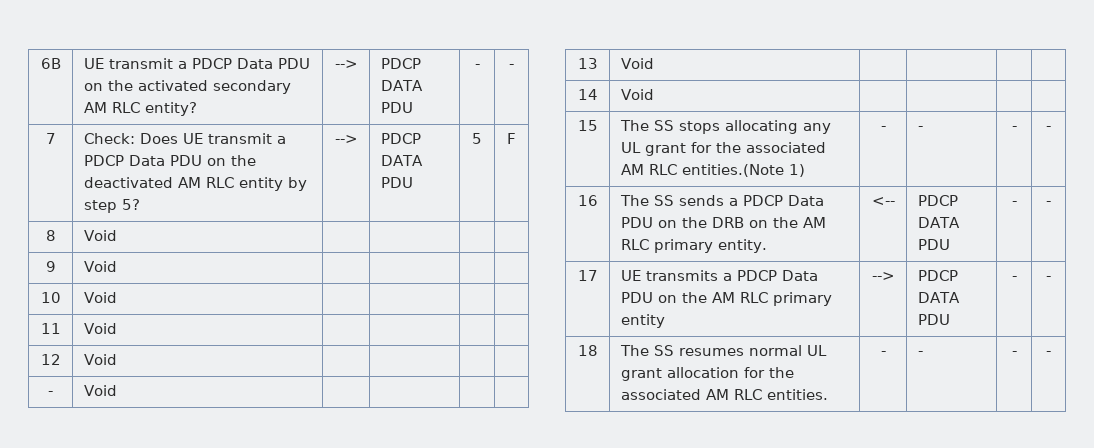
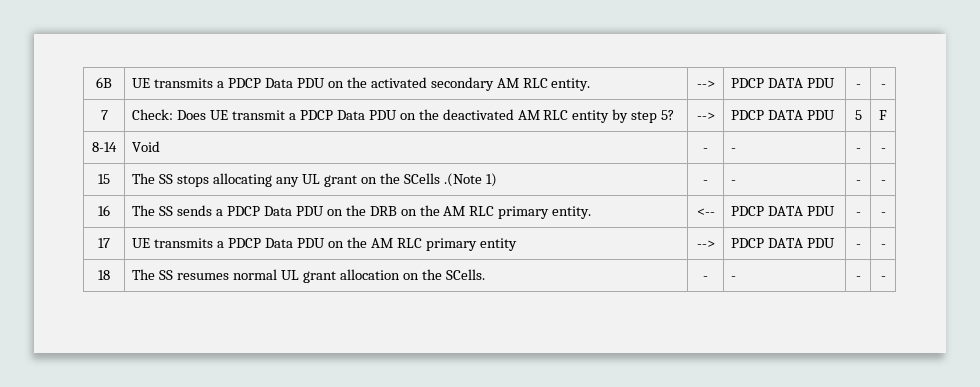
- 6B | UE transmit a PDCP Data PDU on the activated secondary AM RLC entity? | --> | PDCP DATA PDU | - | -
+ 6B | UE transmits a PDCP Data PDU on the activated secondary AM RLC entity. | --> | PDCP DATA PDU | - | -
- 8 | Void | | | |
- 9 | Void | | | |
- 10 | Void | | | |
- 11 | Void | | | |
- 12 | Void | | | |
- - | Void | | | |
- 13 | Void | | | |
- 14 | Void | | | |
+ 8-14 | Void | - | - | - | -
- 15 | The SS stops allocating any UL grant for the associated AM RLC entities.(Note 1) | - | - | - | -
+ 15 | The SS stops allocating any UL grant on the SCells .(Note 1) | - | - | - | -
- 18 | The SS resumes normal UL grant allocation for the associated AM RLC entities. | - | - | - | -
+ 18 | The SS resumes normal UL grant allocation on the SCells. | - | - | - | -

